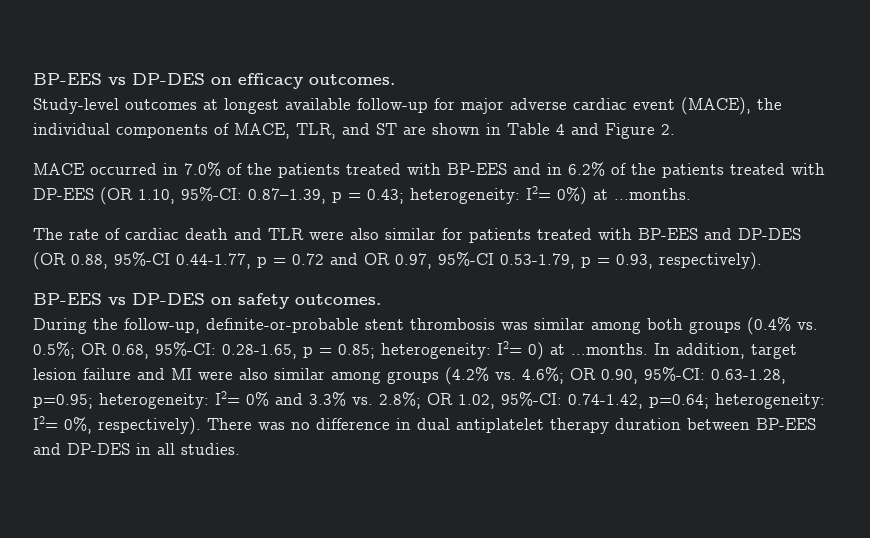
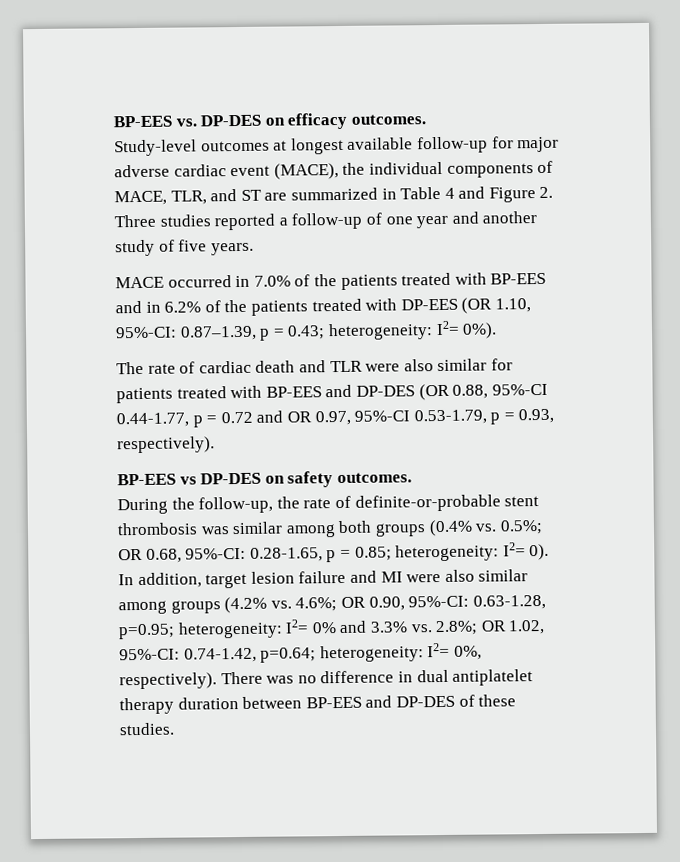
- BP-EES vs DP-DES on efficacy outcomes.
+ BP-EES vs. DP-DES on efficacy outcomes.
- Study-level outcomes at longest available follow-up for major adverse cardiac event (MACE), the individual components of MACE, TLR, and ST are shown in Table 4 and Figure 2.
+ Study-level outcomes at longest available follow-up for major adverse cardiac event (MACE), the individual components of MACE, TLR, and ST are summarized in Table 4 and Figure 2. Three studies reported a follow-up of one year and another study of five years.
- MACE occurred in 7.0% of the patients treated with BP-EES and in 6.2% of the patients treated with DP-EES (OR 1.10, 95%-CI: 0.87–1.39, p = 0.43; heterogeneity: I2= 0%) at ...months.
+ MACE occurred in 7.0% of the patients treated with BP-EES and in 6.2% of the patients treated with DP-EES (OR 1.10, 95%-CI: 0.87–1.39, p = 0.43; heterogeneity: I2= 0%).
- During the follow-up, definite-or-probable stent thrombosis was similar among both groups (0.4% vs. 0.5%; OR 0.68, 95%-CI: 0.28-1.65, p = 0.85; heterogeneity: I2= 0) at ...months. In addition, target lesion failure and MI were also similar among groups (4.2% vs. 4.6%; OR 0.90, 95%-CI: 0.63-1.28, p=0.95; heterogeneity: I2= 0% and 3.3% vs. 2.8%; OR 1.02, 95%-CI: 0.74-1.42, p=0.64; heterogeneity: I2= 0%, respectively).
+ During the follow-up, the rate of definite-or-probable stent thrombosis was similar among both groups (0.4% vs. 0.5%; OR 0.68, 95%-CI: 0.28-1.65, p = 0.85; heterogeneity: I2= 0). In addition, target lesion failure and MI were also similar among groups (4.2% vs. 4.6%; OR 0.90, 95%-CI: 0.63-1.28, p=0.95; heterogeneity: I2= 0% and 3.3% vs. 2.8%; OR 1.02, 95%-CI: 0.74-1.42, p=0.64; heterogeneity: I2= 0%, respectively).
- There was no difference in dual antiplatelet therapy duration between BP-EES and DP-DES in all studies.
+ There was no difference in dual antiplatelet therapy duration between BP-EES and DP-DES of these studies.

